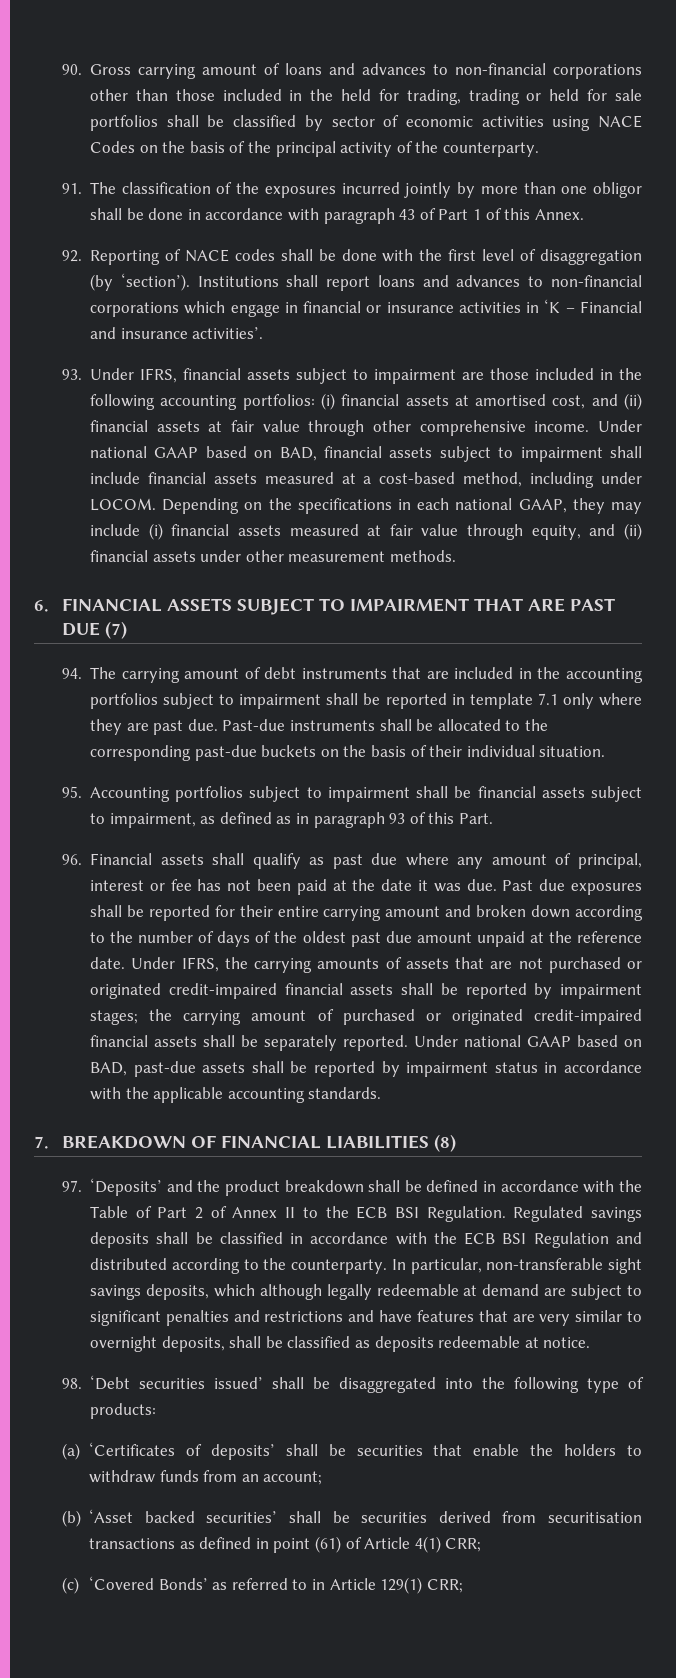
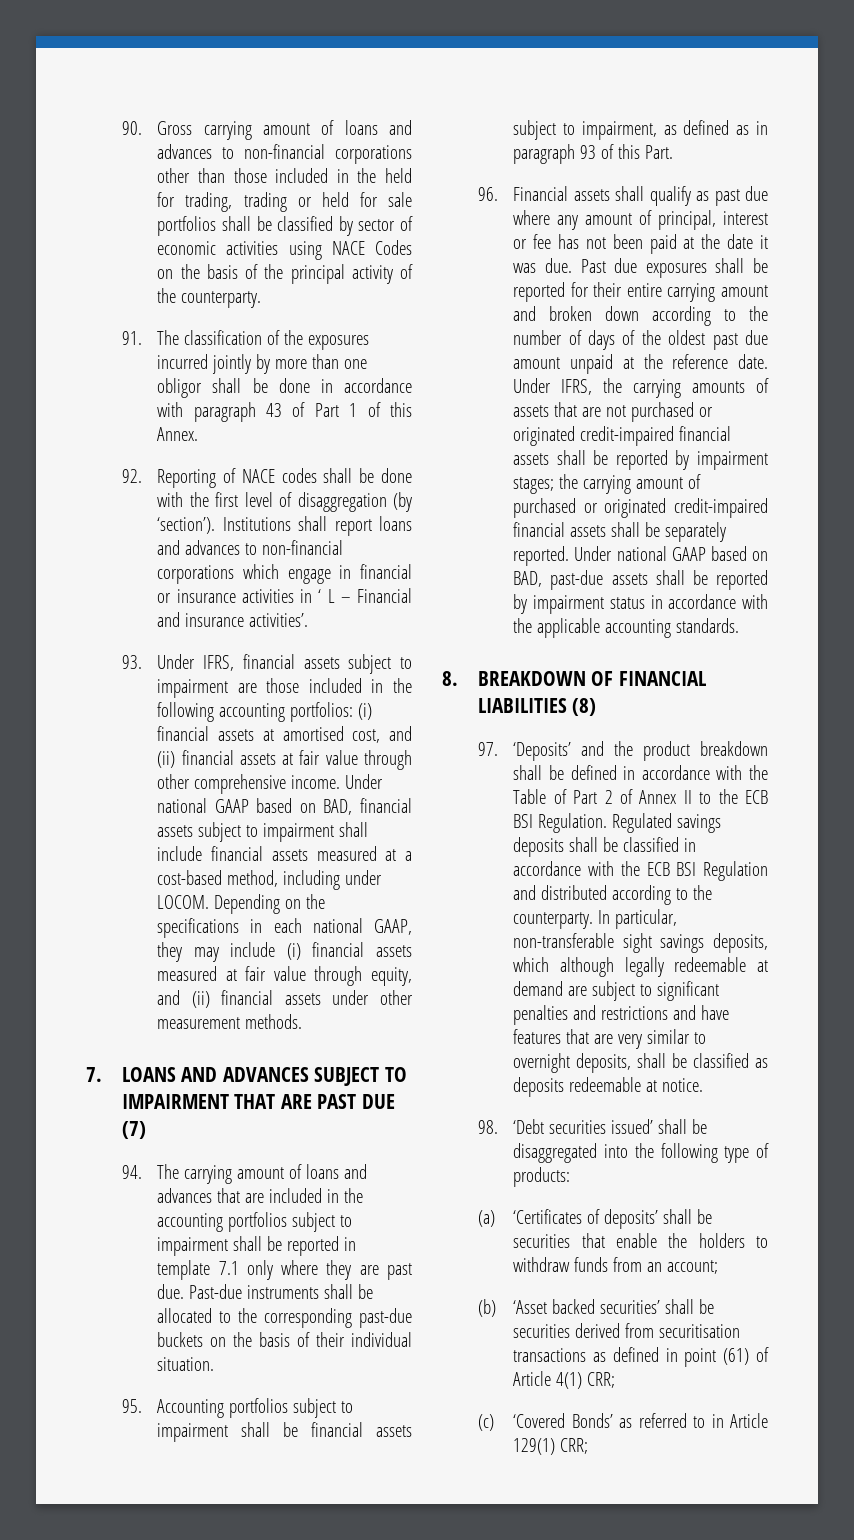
- Institutions shall report loans and advances to non-financial corporations which engage in financial or insurance activities in ‘K – Financial and insurance activities’.
+ Institutions shall report loans and advances to non-financial corporations which engage in financial or insurance activities in ‘ L – Financial and insurance activities’.
- 6. FINANCIAL ASSETS SUBJECT TO IMPAIRMENT THAT ARE PAST DUE (7)
+ 7. LOANS AND ADVANCES SUBJECT TO IMPAIRMENT THAT ARE PAST DUE (7)
- 94. The carrying amount of debt instruments that are included in the accounting portfolios subject to impairment shall be reported in template 7.1 only where they are past due.
+ 94. The carrying amount of loans and advances that are included in the accounting portfolios subject to impairment shall be reported in template 7.1 only where they are past due.
- 7. BREAKDOWN OF FINANCIAL LIABILITIES (8)
+ 8. BREAKDOWN OF FINANCIAL LIABILITIES (8)

